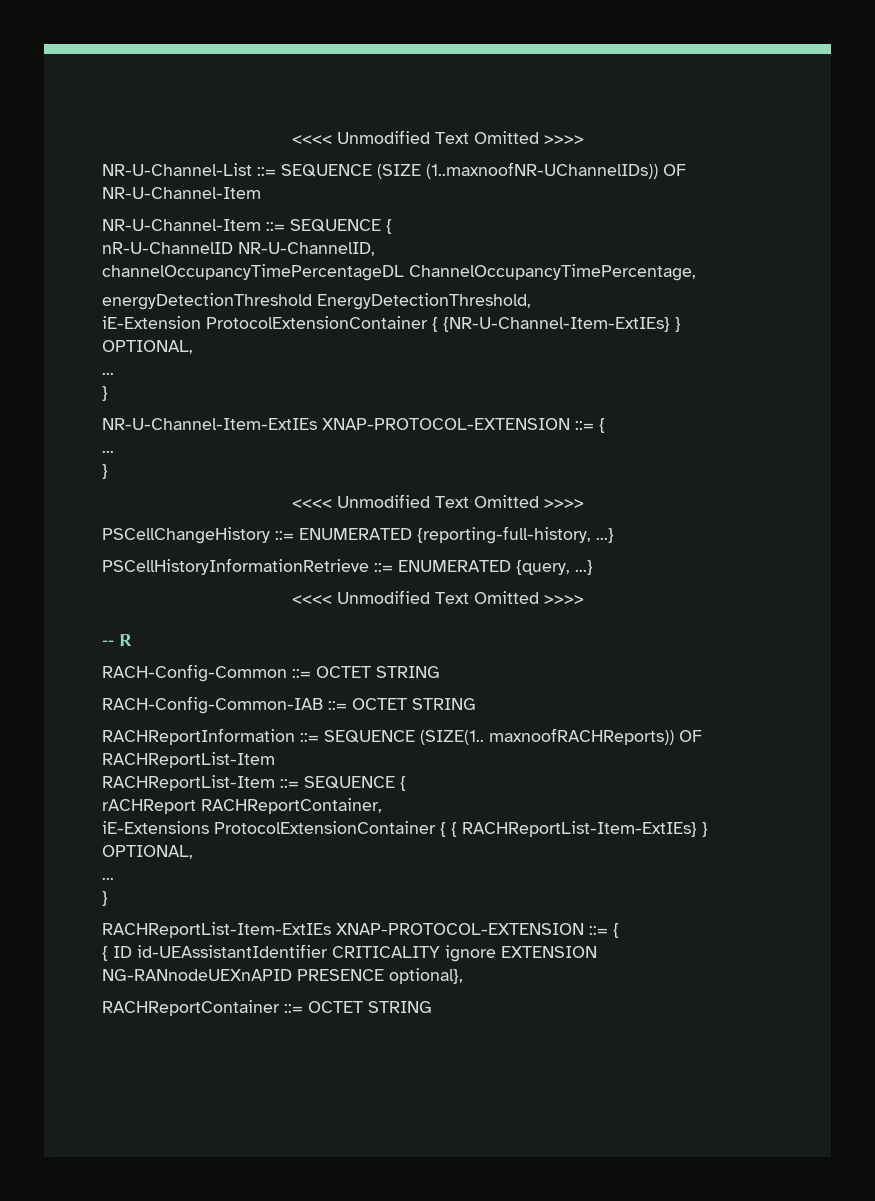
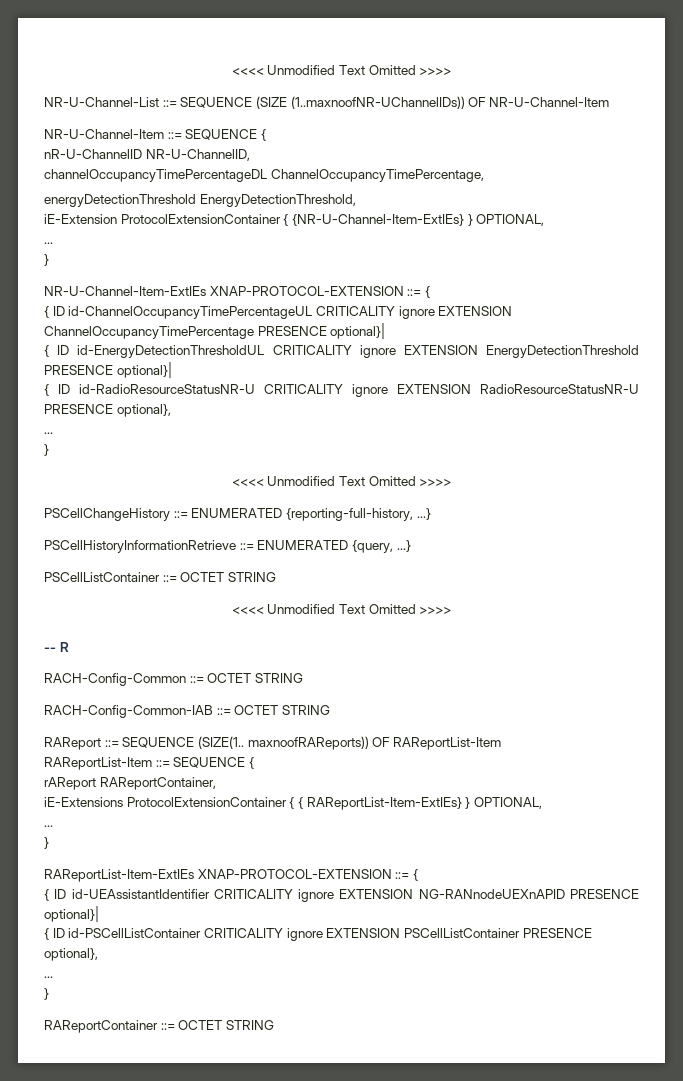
+ { ID id-ChannelOccupancyTimePercentageUL CRITICALITY ignore EXTENSION ChannelOccupancyTimePercentage PRESENCE optional}|
+ { ID id-EnergyDetectionThresholdUL CRITICALITY ignore EXTENSION EnergyDetectionThreshold PRESENCE optional}|
+ { ID id-RadioResourceStatusNR-U CRITICALITY ignore EXTENSION RadioResourceStatusNR-U PRESENCE optional},
+ PSCellListContainer ::= OCTET STRING
- RACHReportInformation ::= SEQUENCE (SIZE(1.. maxnoofRACHReports)) OF RACHReportList-Item
- RACHReportList-Item ::= SEQUENCE {
- rACHReport RACHReportContainer,
+ RAReport ::= SEQUENCE (SIZE(1.. maxnoofRAReports)) OF RAReportList-Item
+ RAReportList-Item ::= SEQUENCE {
+ rAReport RAReportContainer,
- iE-Extensions ProtocolExtensionContainer { { RACHReportList-Item-ExtIEs} } OPTIONAL,
+ iE-Extensions ProtocolExtensionContainer { { RAReportList-Item-ExtIEs} } OPTIONAL,
  ...
  }
- RACHReportList-Item-ExtIEs XNAP-PROTOCOL-EXTENSION ::= {
+ RAReportList-Item-ExtIEs XNAP-PROTOCOL-EXTENSION ::= {
- { ID id-UEAssistantIdentifier CRITICALITY ignore EXTENSION NG-RANnodeUEXnAPID PRESENCE optional},
- RACHReportContainer ::= OCTET STRING
+ { ID id-UEAssistantIdentifier CRITICALITY ignore EXTENSION NG-RANnodeUEXnAPID PRESENCE optional}|
+ { ID id-PSCellListContainer CRITICALITY ignore EXTENSION PSCellListContainer PRESENCE optional},
+ ...
+ }
+ RAReportContainer ::= OCTET STRING

